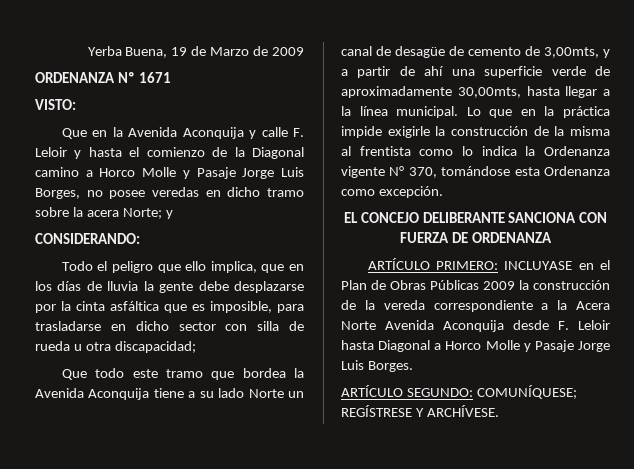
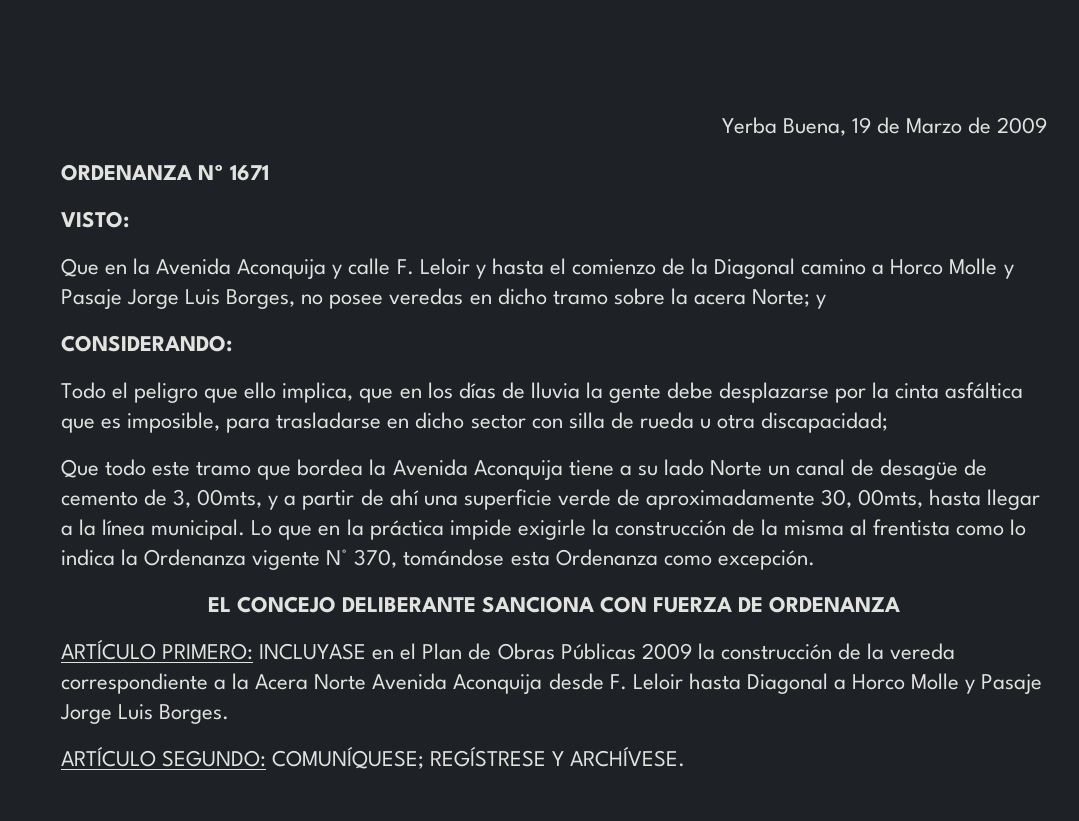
- Que todo este tramo que bordea la Avenida Aconquija tiene a su lado Norte un canal de desagüe de cemento de 3,00mts, y a partir de ahí una superficie verde de aproximadamente 30,00mts, hasta llegar a la línea municipal.
+ Que todo este tramo que bordea la Avenida Aconquija tiene a su lado Norte un canal de desagüe de cemento de 3, 00mts, y a partir de ahí una superficie verde de aproximadamente 30, 00mts, hasta llegar a la línea municipal.

